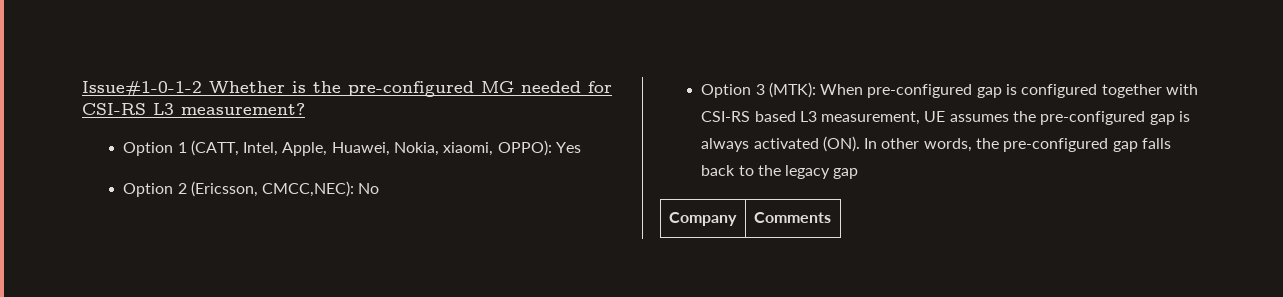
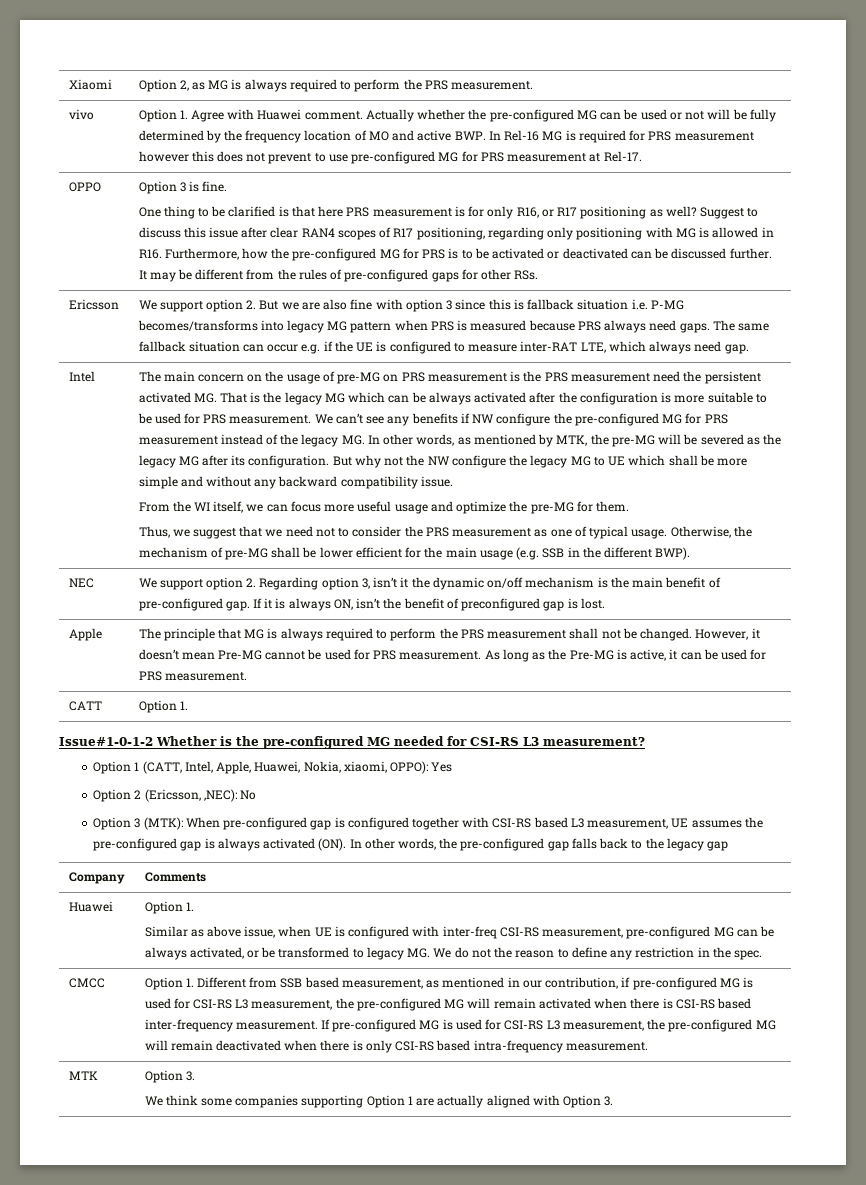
+ Xiaomi | Option 2, as MG is always required to perform the PRS measurement.
+ vivo | Option 1. Agree with Huawei comment. Actually whether the pre-configured MG can be used or not will be fully determined by the frequency location of MO and active BWP. In Rel-16 MG is required for PRS measurement however this does not prevent to use pre-configured MG for PRS measurement at Rel-17.
+ OPPO | Option 3 is fine.
+ One thing to be clarified is that here PRS measurement is for only R16, or R17 positioning as well? Suggest to discuss this issue after clear RAN4 scopes of R17 positioning, regarding only positioning with MG is allowed in R16. Furthermore, how the pre-configured MG for PRS is to be activated or deactivated can be discussed further. It may be different from the rules of pre-configured gaps for other RSs.
+ Ericsson | We support option 2. But we are also fine with option 3 since this is fallback situation i.e. P-MG becomes/transforms into legacy MG pattern when PRS is measured because PRS always need gaps. The same fallback situation can occur e.g. if the UE is configured to measure inter-RAT LTE, which always need gap.
+ Intel | The main concern on the usage of pre-MG on PRS measurement is the PRS measurement need the persistent activated MG. That is the legacy MG which can be always activated after the configuration is more suitable to be used for PRS measurement. We can’t see any benefits if NW configure the pre-configured MG for PRS measurement instead of the legacy MG. In other words, as mentioned by MTK, the pre-MG will be severed as the legacy MG after its configuration. But why not the NW configure the legacy MG to UE which shall be more simple and without any backward compatibility issue.
+ From the WI itself, we can focus more useful usage and optimize the pre-MG for them.
+ Thus, we suggest that we need not to consider the PRS measurement as one of typical usage. Otherwise, the mechanism of pre-MG shall be lower efficient for the main usage (e.g. SSB in the different BWP).
+ NEC | We support option 2. Regarding option 3, isn’t it the dynamic on/off mechanism is the main benefit of pre-configured gap. If it is always ON, isn’t the benefit of preconfigured gap is lost.
+ Apple | The principle that MG is always required to perform the PRS measurement shall not be changed. However, it doesn’t mean Pre-MG cannot be used for PRS measurement. As long as the Pre-MG is active, it can be used for PRS measurement.
+ CATT | Option 1.
- Option 2 (Ericsson, CMCC,NEC): No
+ Option 2 (Ericsson, ,NEC): No
+ Huawei | Option 1.
+ Similar as above issue, when UE is configured with inter-freq CSI-RS measurement, pre-configured MG can be always activated, or be transformed to legacy MG. We do not the reason to define any restriction in the spec.
+ CMCC | Option 1. Different from SSB based measurement, as mentioned in our contribution, if pre-configured MG is used for CSI-RS L3 measurement, the pre-configured MG will remain activated when there is CSI-RS based inter-frequency measurement. If pre-configured MG is used for CSI-RS L3 measurement, the pre-configured MG will remain deactivated when there is only CSI-RS based intra-frequency measurement.
+ MTK | Option 3.
+ We think some companies supporting Option 1 are actually aligned with Option 3.

